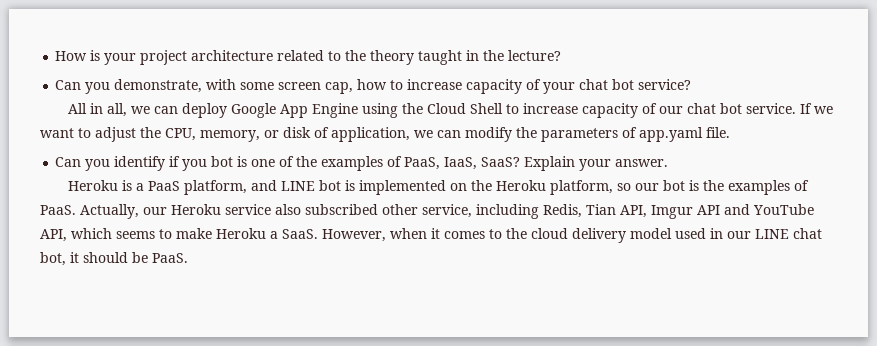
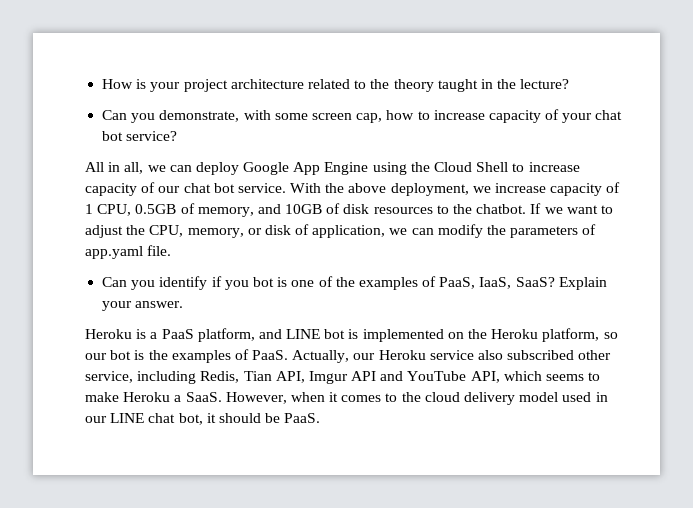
+ With the above deployment, we increase capacity of 1 CPU, 0.5GB of memory, and 10GB of disk resources to the chatbot.

